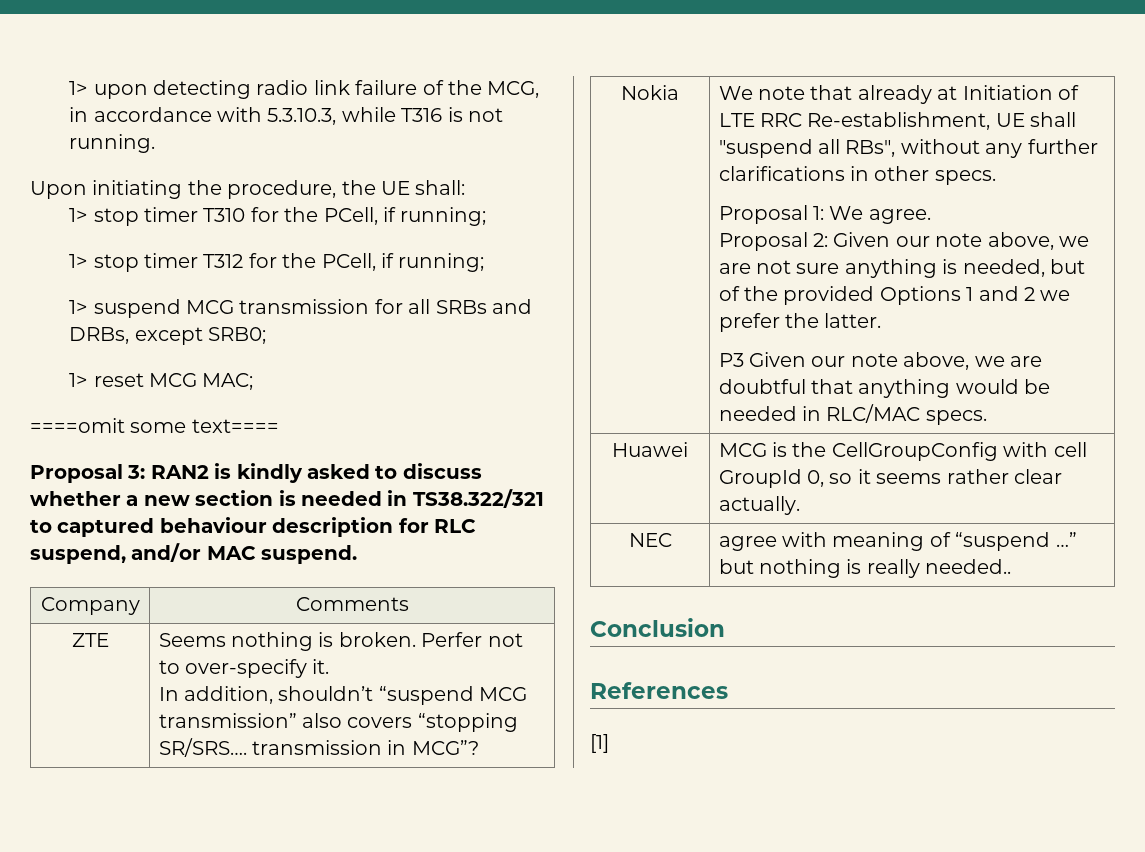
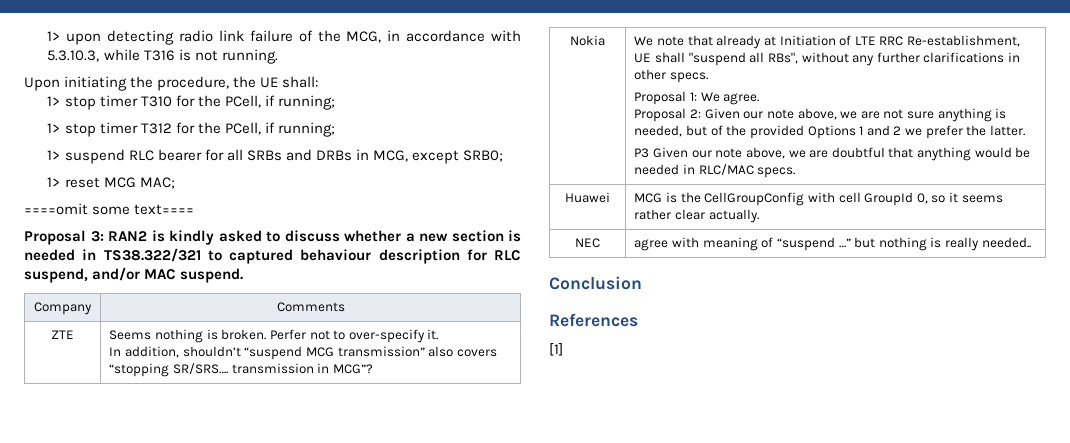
- 1> suspend MCG transmission for all SRBs and DRBs, except SRB0;
+ 1> suspend RLC bearer for all SRBs and DRBs in MCG, except SRB0;

